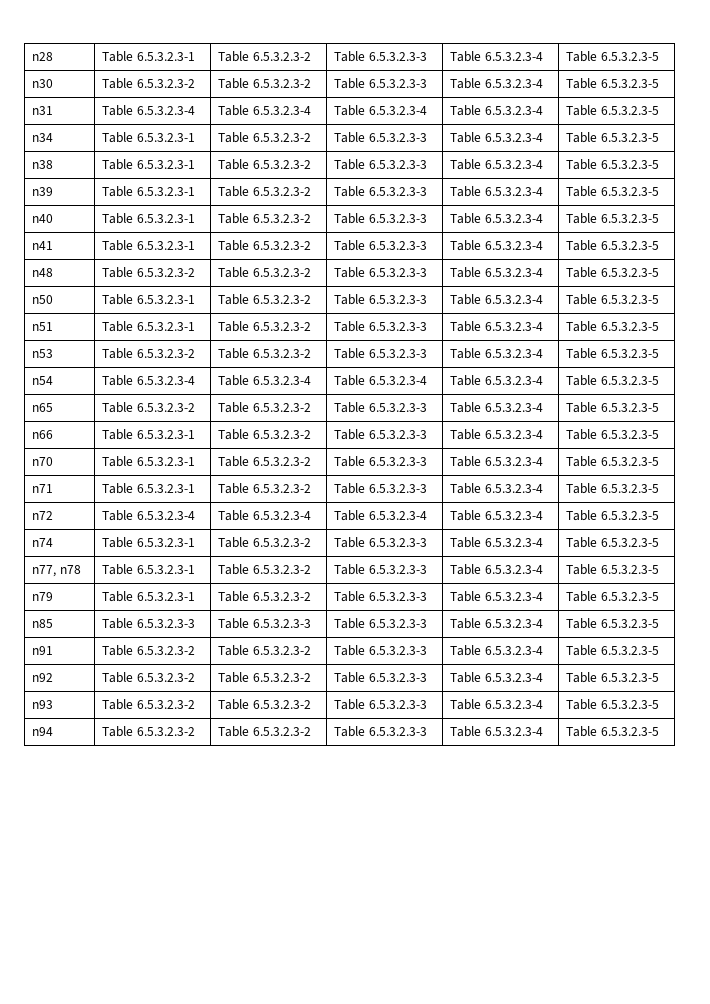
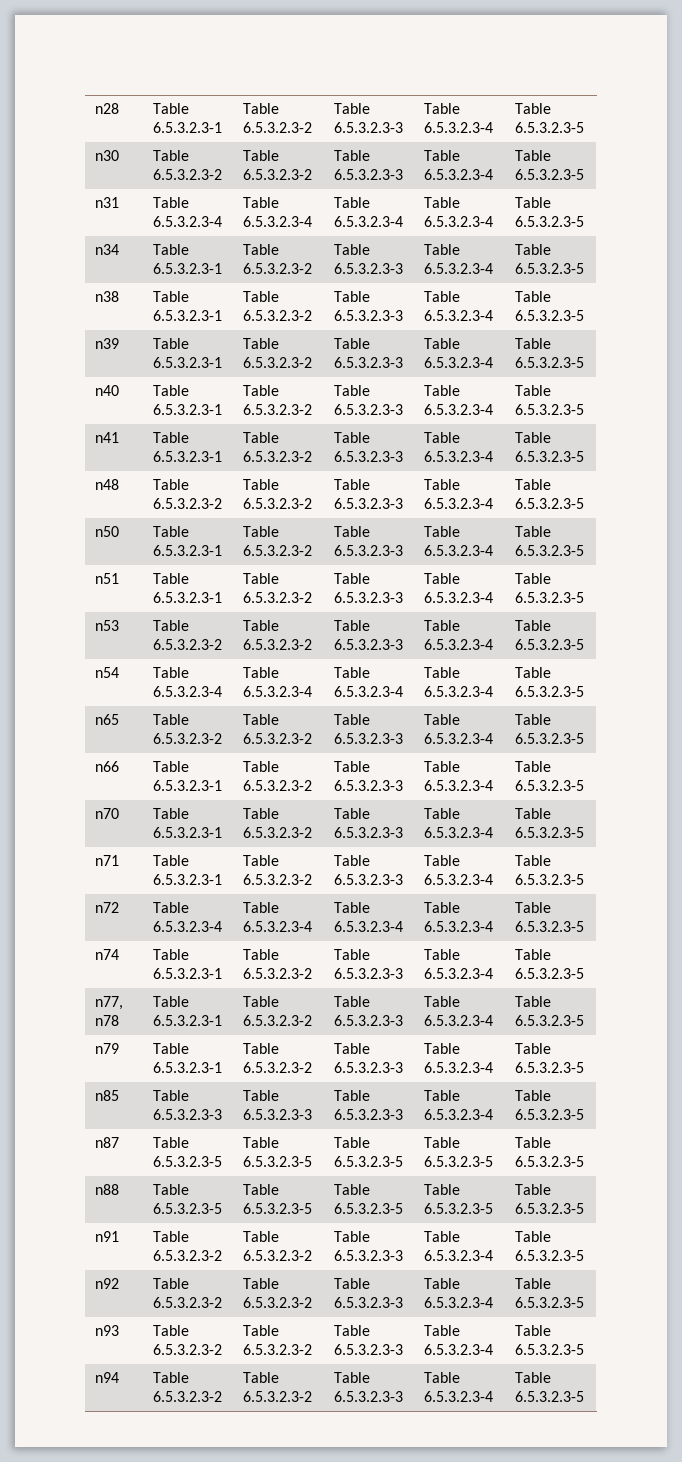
+ n87 | Table 6.5.3.2.3-5 | Table 6.5.3.2.3-5 | Table 6.5.3.2.3-5 | Table 6.5.3.2.3-5 | Table 6.5.3.2.3-5
+ n88 | Table 6.5.3.2.3-5 | Table 6.5.3.2.3-5 | Table 6.5.3.2.3-5 | Table 6.5.3.2.3-5 | Table 6.5.3.2.3-5

